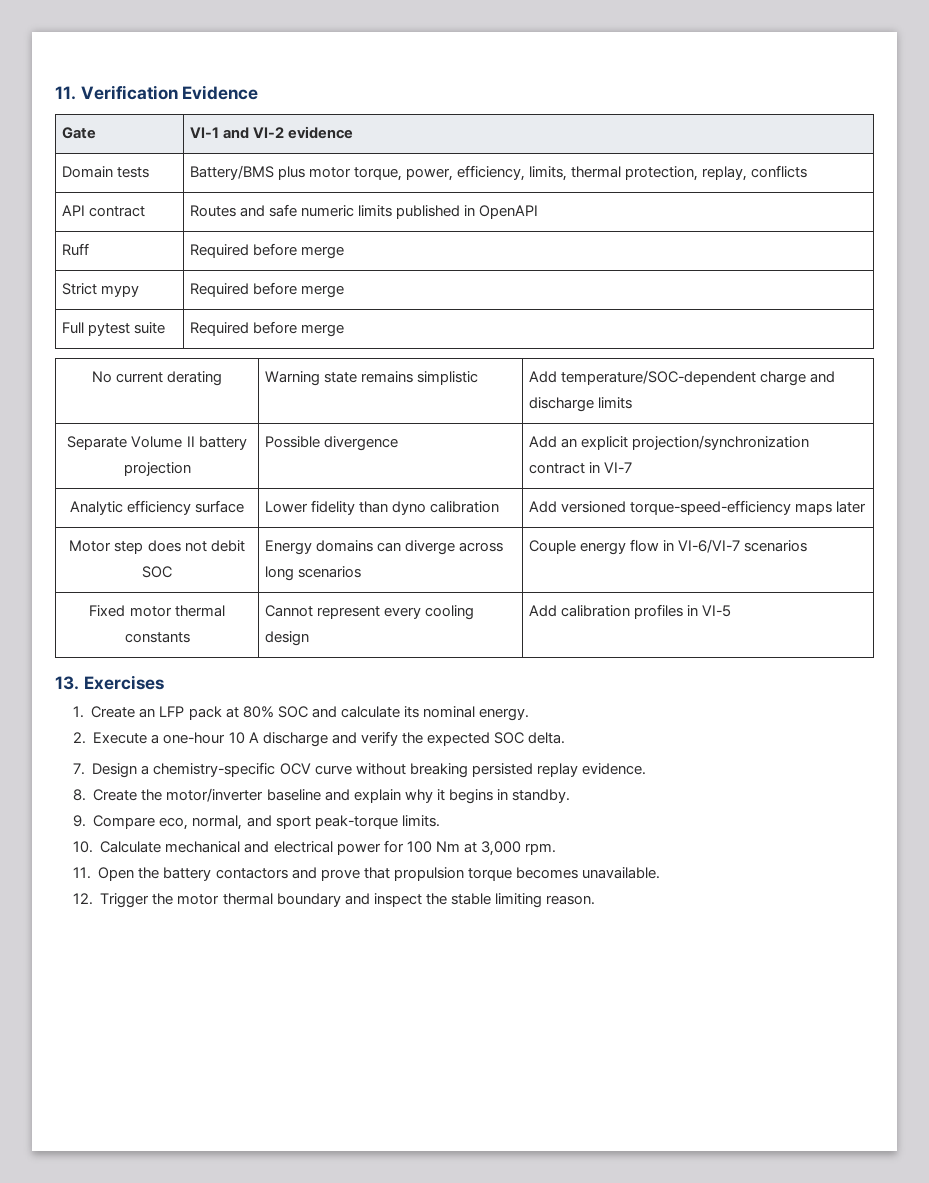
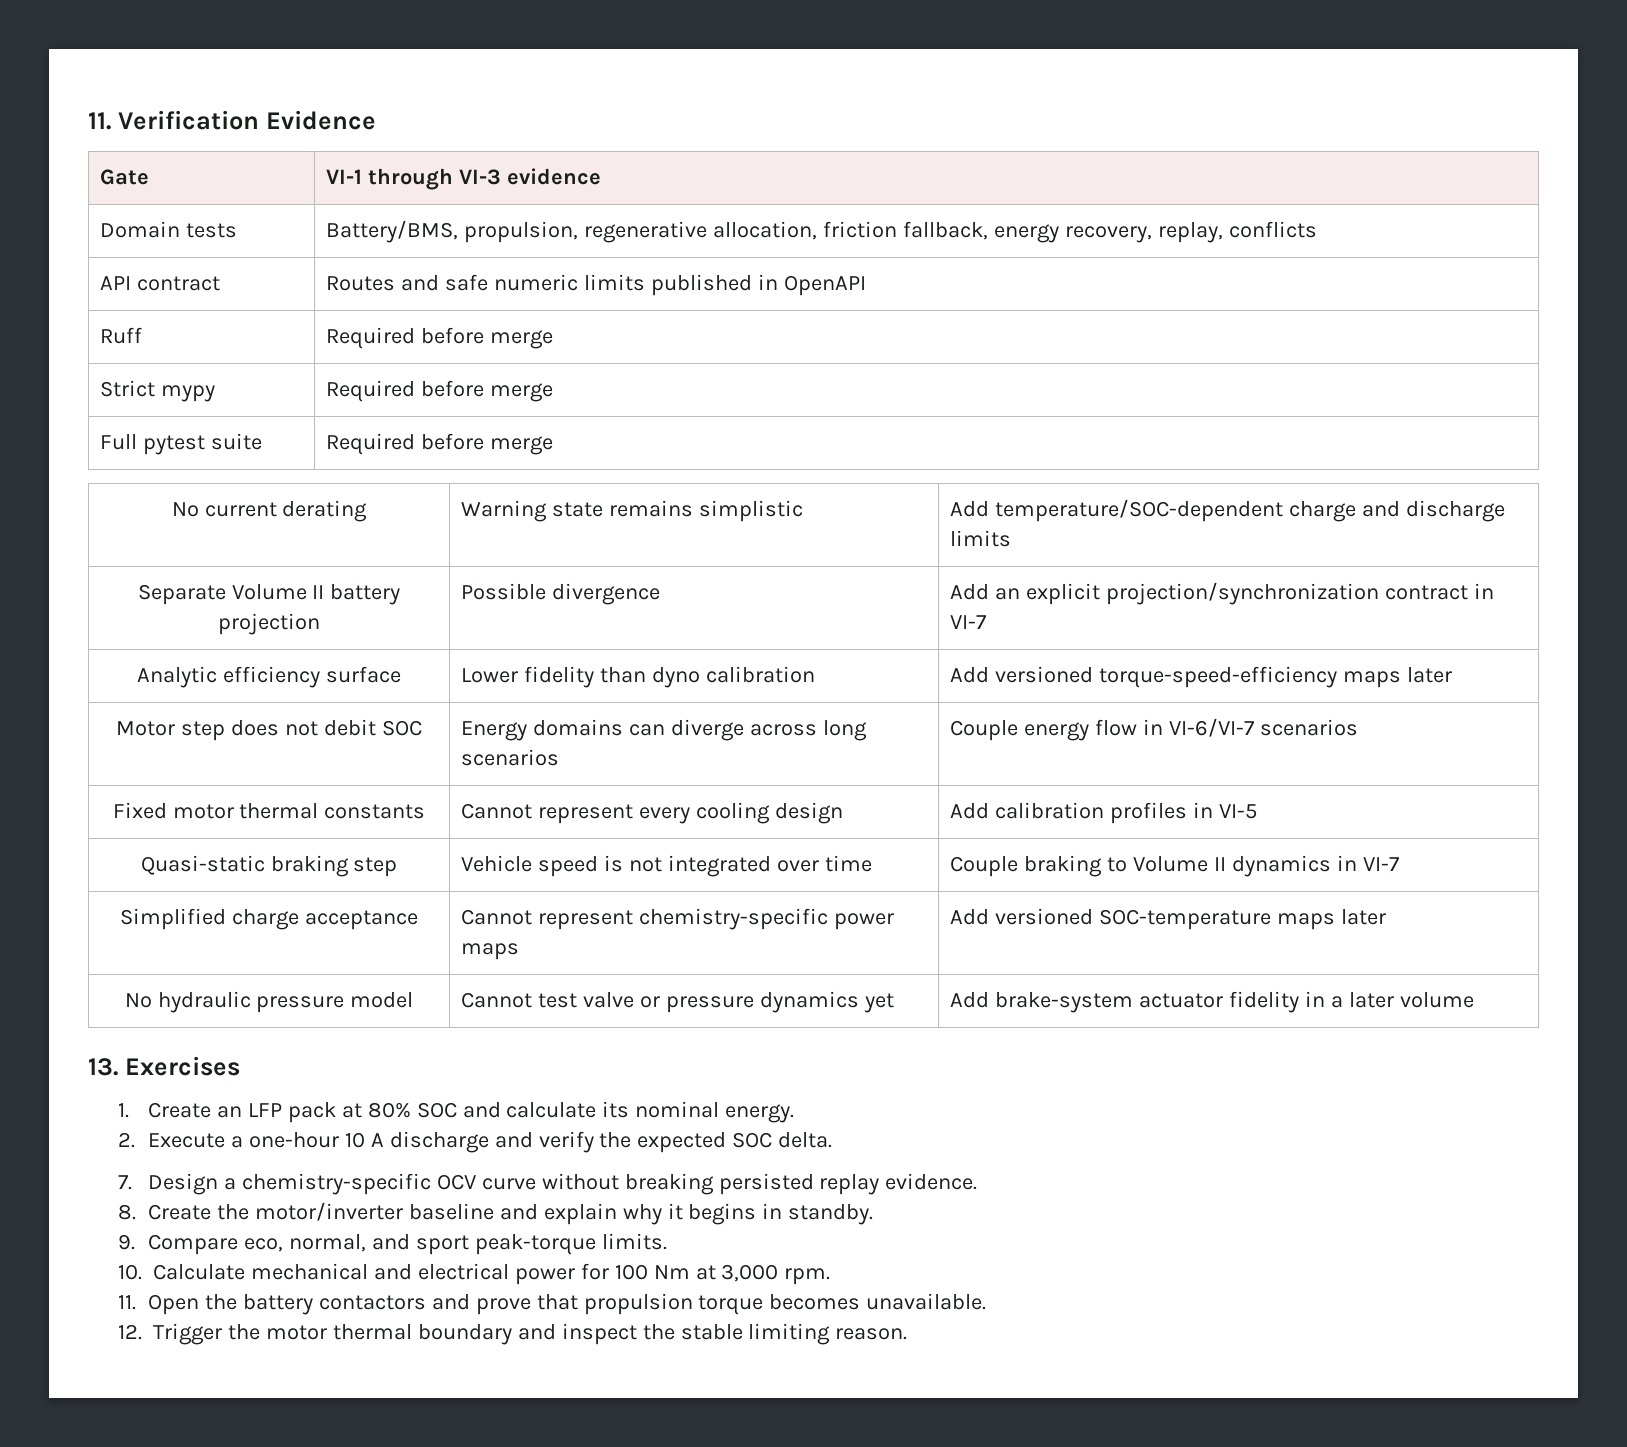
- Gate | VI-1 and VI-2 evidence
+ Gate | VI-1 through VI-3 evidence
- Domain tests | Battery/BMS plus motor torque, power, efficiency, limits, thermal protection, replay, conflicts
+ Domain tests | Battery/BMS, propulsion, regenerative allocation, friction fallback, energy recovery, replay, conflicts
+ Quasi-static braking step | Vehicle speed is not integrated over time | Couple braking to Volume II dynamics in VI-7
+ Simplified charge acceptance | Cannot represent chemistry-specific power maps | Add versioned SOC-temperature maps later
+ No hydraulic pressure model | Cannot test valve or pressure dynamics yet | Add brake-system actuator fidelity in a later volume

